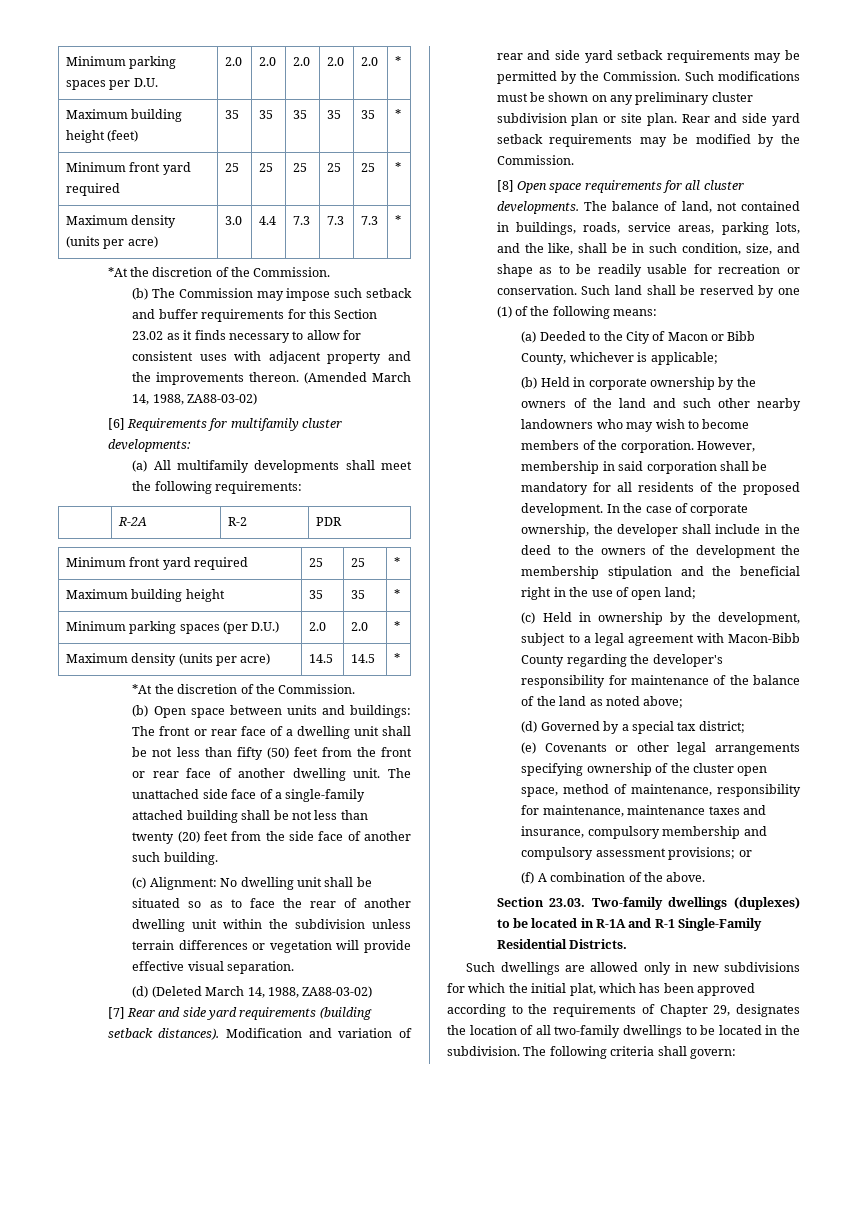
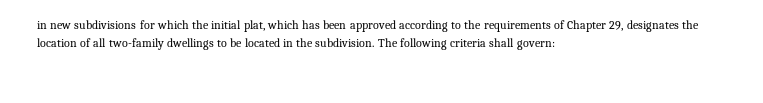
- Minimum parking spaces per D.U. | 2.0 | 2.0 | 2.0 | 2.0 | 2.0 | *
- Maximum building height (feet) | 35 | 35 | 35 | 35 | 35 | *
- Minimum front yard required | 25 | 25 | 25 | 25 | 25 | *
- Maximum density (units per acre) | 3.0 | 4.4 | 7.3 | 7.3 | 7.3 | *
- *At the discretion of the Commission.
- (b) The Commission may impose such setback and buffer requirements for this Section 23.02 as it finds necessary to allow for consistent uses with adjacent property and the improvements thereon. (Amended March 14, 1988, ZA88-03-02)
- [6] Requirements for multifamily cluster developments:
- (a) All multifamily developments shall meet the following requirements:
- | R-2A | R-2 | PDR
- Minimum front yard required | 25 | 25 | *
- Maximum building height | 35 | 35 | *
- Minimum parking spaces (per D.U.) | 2.0 | 2.0 | *
- Maximum density (units per acre) | 14.5 | 14.5 | *
- *At the discretion of the Commission.
- (b) Open space between units and buildings: The front or rear face of a dwelling unit shall be not less than fifty (50) feet from the front or rear face of another dwelling unit. The unattached side face of a single-family attached building shall be not less than twenty (20) feet from the side face of another such building.
- (c) Alignment: No dwelling unit shall be situated so as to face the rear of another dwelling unit within the subdivision unless terrain differences or vegetation will provide effective visual separation.
- (d) (Deleted March 14, 1988, ZA88-03-02)
- [7] Rear and side yard requirements (building setback distances). Modification and variation of rear and side yard setback requirements may be permitted by the Commission. Such modifications must be shown on any preliminary cluster subdivision plan or site plan. Rear and side yard setback requirements may be modified by the Commission.
- [8] Open space requirements for all cluster developments. The balance of land, not contained in buildings, roads, service areas, parking lots, and the like, shall be in such condition, size, and shape as to be readily usable for recreation or conservation. Such land shall be reserved by one (1) of the following means:
- (a) Deeded to the City of Macon or Bibb County, whichever is applicable;
- (b) Held in corporate ownership by the owners of the land and such other nearby landowners who may wish to become members of the corporation. However, membership in said corporation shall be mandatory for all residents of the proposed development. In the case of corporate ownership, the developer shall include in the deed to the owners of the development the membership stipulation and the beneficial right in the use of open land;
- (c) Held in ownership by the development, subject to a legal agreement with Macon-Bibb County regarding the developer's responsibility for maintenance of the balance of the land as noted above;
- (d) Governed by a special tax district;
- (e) Covenants or other legal arrangements specifying ownership of the cluster open space, method of maintenance, responsibility for maintenance, maintenance taxes and insurance, compulsory membership and compulsory assessment provisions; or
- (f) A combination of the above.
- Section 23.03. Two-family dwellings (duplexes) to be located in R-1A and R-1 Single-Family Residential Districts.
- Such dwellings are allowed only in new subdivisions for which the initial plat, which has been approved according to the requirements of Chapter 29, designates the location of all two-family dwellings to be located in the subdivision.
+ in new subdivisions for which the initial plat, which has been approved according to the requirements of Chapter 29, designates the location of all two-family dwellings to be located in the subdivision.

